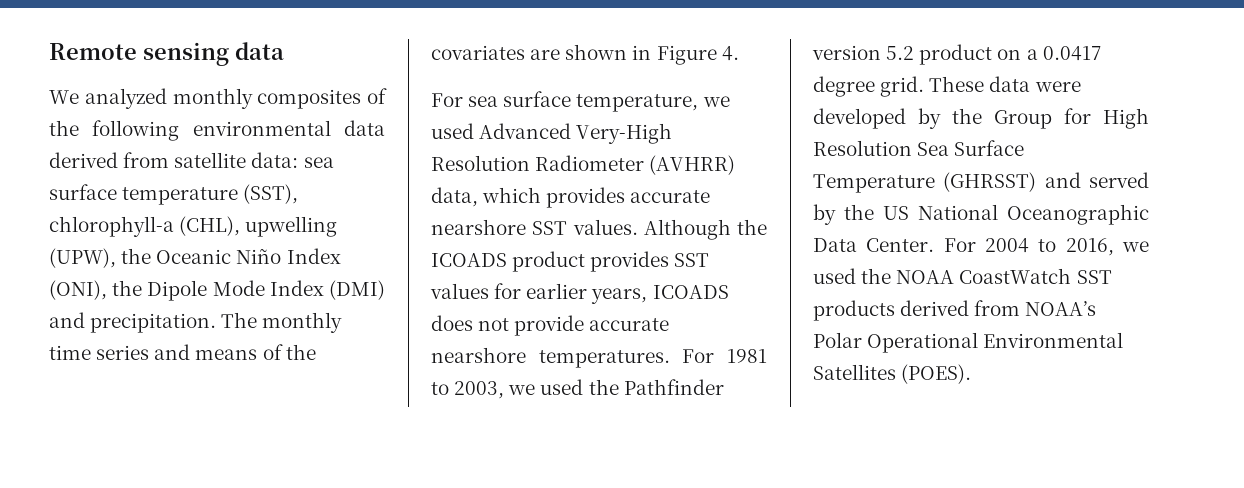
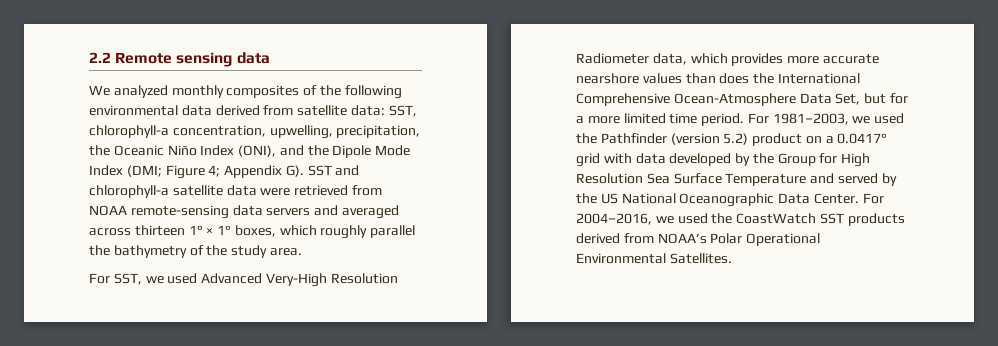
- Remote sensing data
+ 2.2 Remote sensing data
- We analyzed monthly composites of the following environmental data derived from satellite data: sea surface temperature (SST), chlorophyll-a (CHL), upwelling (UPW), the Oceanic Niño Index (ONI), the Dipole Mode Index (DMI) and precipitation. The monthly time series and means of the covariates are shown in Figure 4.
- For sea surface temperature, we used Advanced Very-High Resolution Radiometer (AVHRR) data, which provides accurate nearshore SST values. Although the ICOADS product provides SST values for earlier years, ICOADS does not provide accurate nearshore temperatures. For 1981 to 2003, we used the Pathfinder version 5.2 product on a 0.0417 degree grid. These data were developed by the Group for High Resolution Sea Surface Temperature (GHRSST) and served by the US National Oceanographic Data Center.
+ We analyzed monthly composites of the following environmental data derived from satellite data: SST, chlorophyll-a concentration, upwelling, precipitation, the Oceanic Niño Index (ONI), and the Dipole Mode Index (DMI; Figure 4; Appendix G). SST and chlorophyll-a satellite data were retrieved from NOAA remote-sensing data servers and averaged across thirteen 1° × 1° boxes, which roughly parallel the bathymetry of the study area.
+ For SST, we used Advanced Very-High Resolution Radiometer data, which provides more accurate nearshore values than does the International Comprehensive Ocean-Atmosphere Data Set, but for a more limited time period. For 1981–2003, we used the Pathfinder (version 5.2) product on a 0.0417° grid with data developed by the Group for High Resolution Sea Surface Temperature and served by the US National Oceanographic Data Center.
- For 2004 to 2016, we used the NOAA CoastWatch SST products derived from NOAA’s Polar Operational Environmental Satellites (POES).
+ For 2004–2016, we used the CoastWatch SST products derived from NOAA’s Polar Operational Environmental Satellites.

